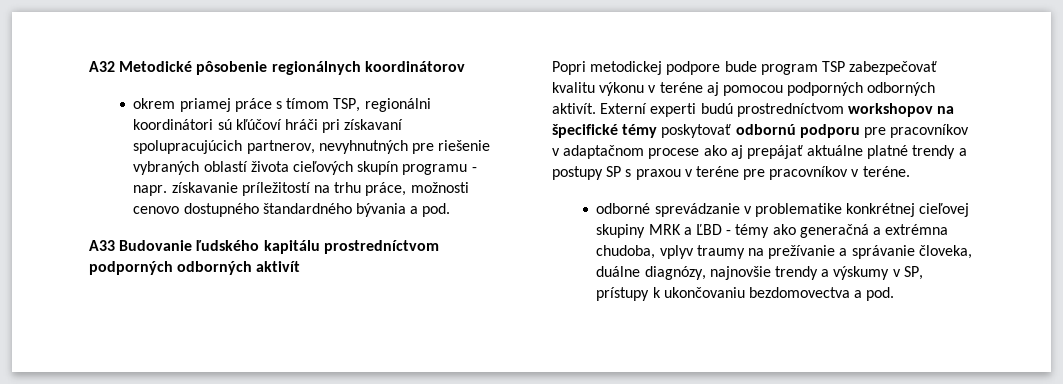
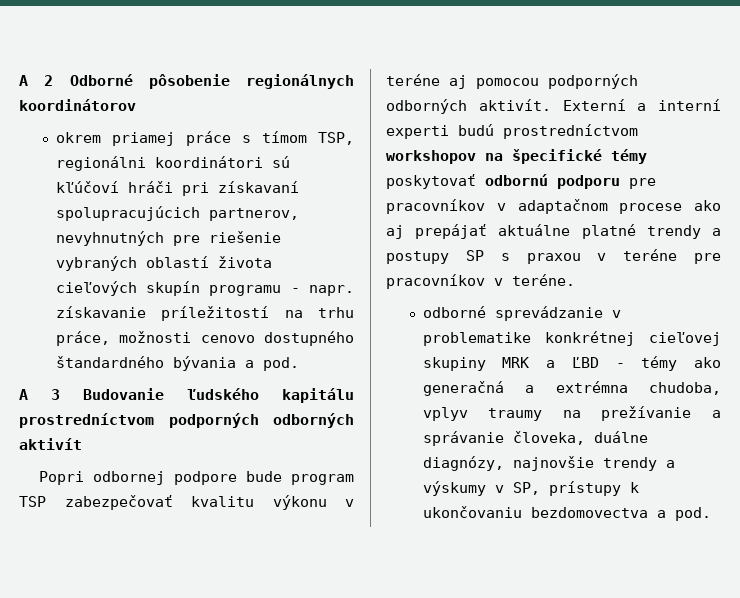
- A32 Metodické pôsobenie regionálnych koordinátorov
+ A 2 Odborné pôsobenie regionálnych koordinátorov
- A33 Budovanie ľudského kapitálu prostredníctvom podporných odborných aktivít
+ A 3 Budovanie ľudského kapitálu prostredníctvom podporných odborných aktivít
- Popri metodickej podpore bude program TSP zabezpečovať kvalitu výkonu v teréne aj pomocou podporných odborných aktivít.
+ Popri odbornej podpore bude program TSP zabezpečovať kvalitu výkonu v teréne aj pomocou podporných odborných aktivít.
- Externí experti budú prostredníctvom workshopov na špecifické témy poskytovať odbornú podporu pre pracovníkov v adaptačnom procese ako aj prepájať aktuálne platné trendy a postupy SP s praxou v teréne pre pracovníkov v teréne.
+ Externí a interní experti budú prostredníctvom workshopov na špecifické témy poskytovať odbornú podporu pre pracovníkov v adaptačnom procese ako aj prepájať aktuálne platné trendy a postupy SP s praxou v teréne pre pracovníkov v teréne.

